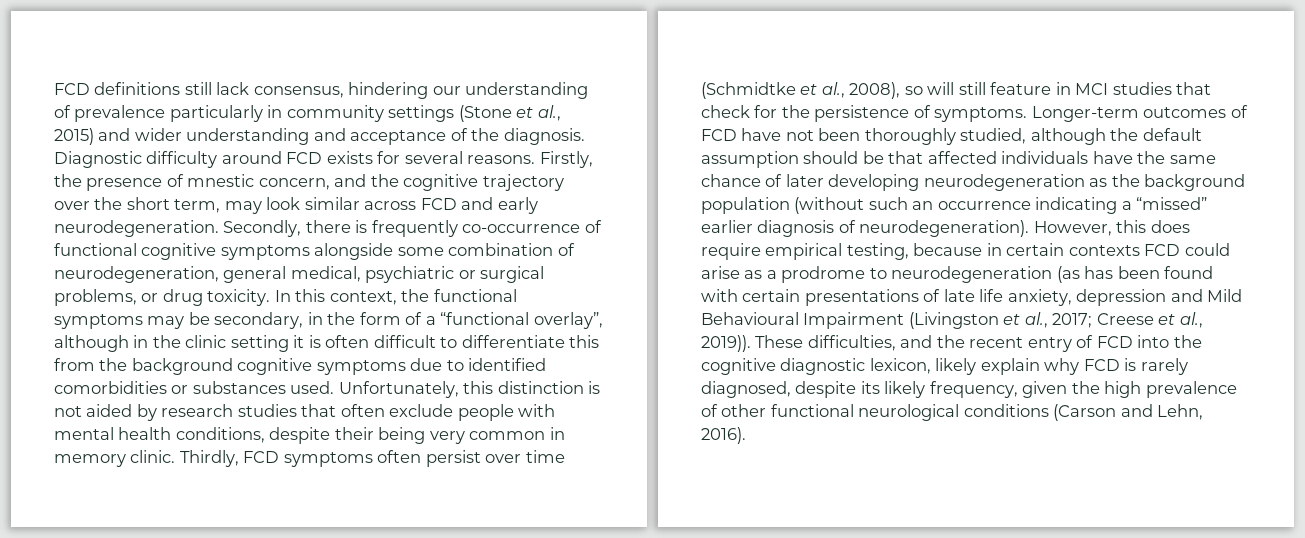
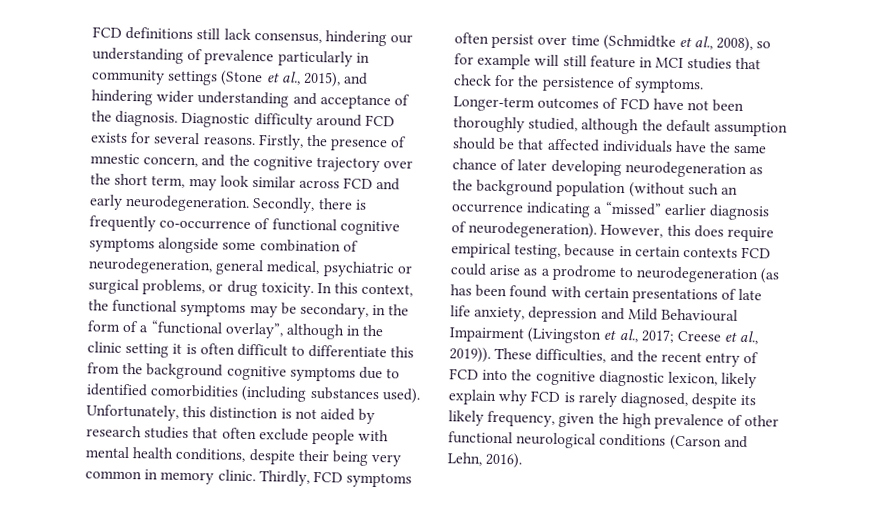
- FCD definitions still lack consensus, hindering our understanding of prevalence particularly in community settings (Stone et al., 2015) and wider understanding and acceptance of the diagnosis.
+ FCD definitions still lack consensus, hindering our understanding of prevalence particularly in community settings (Stone et al., 2015), and hindering wider understanding and acceptance of the diagnosis.
- In this context, the functional symptoms may be secondary, in the form of a “functional overlay”, although in the clinic setting it is often difficult to differentiate this from the background cognitive symptoms due to identified comorbidities or substances used.
+ In this context, the functional symptoms may be secondary, in the form of a “functional overlay”, although in the clinic setting it is often difficult to differentiate this from the background cognitive symptoms due to identified comorbidities (including substances used).
- Thirdly, FCD symptoms often persist over time (Schmidtke et al., 2008), so will still feature in MCI studies that check for the persistence of symptoms.
+ Thirdly, FCD symptoms often persist over time (Schmidtke et al., 2008), so for example will still feature in MCI studies that check for the persistence of symptoms.

